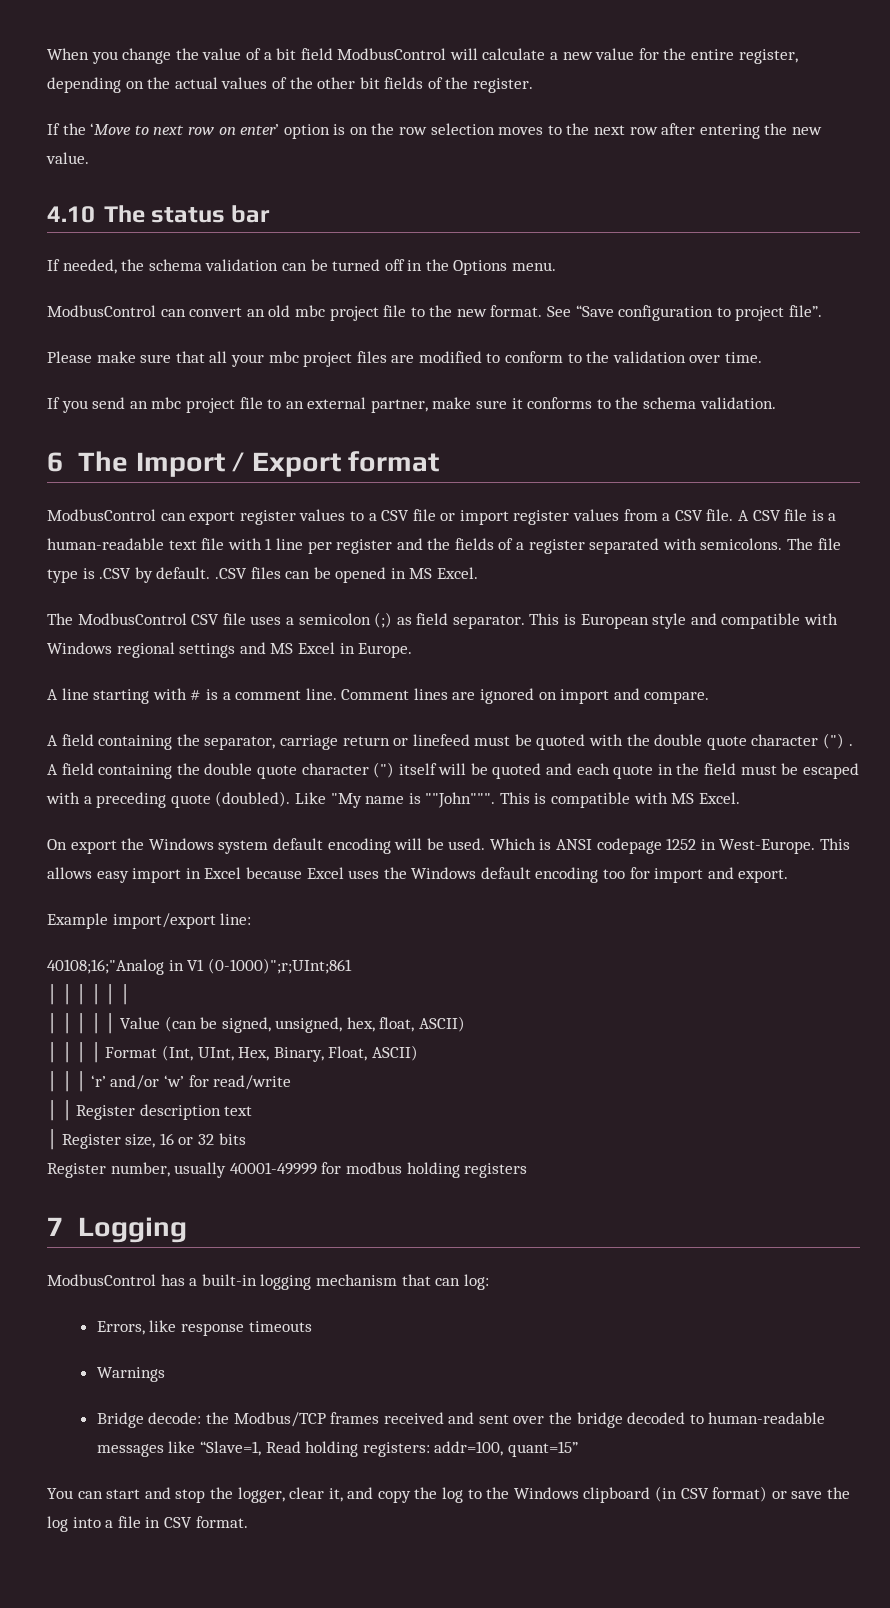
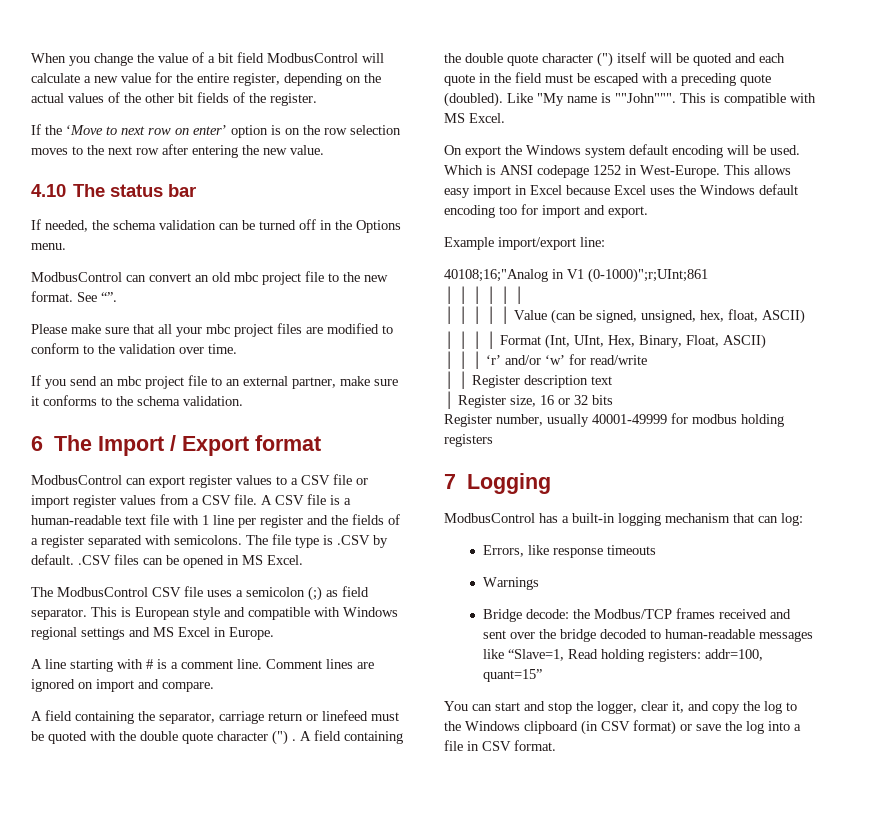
- See “Save configuration to project file”.
+ See “”.

